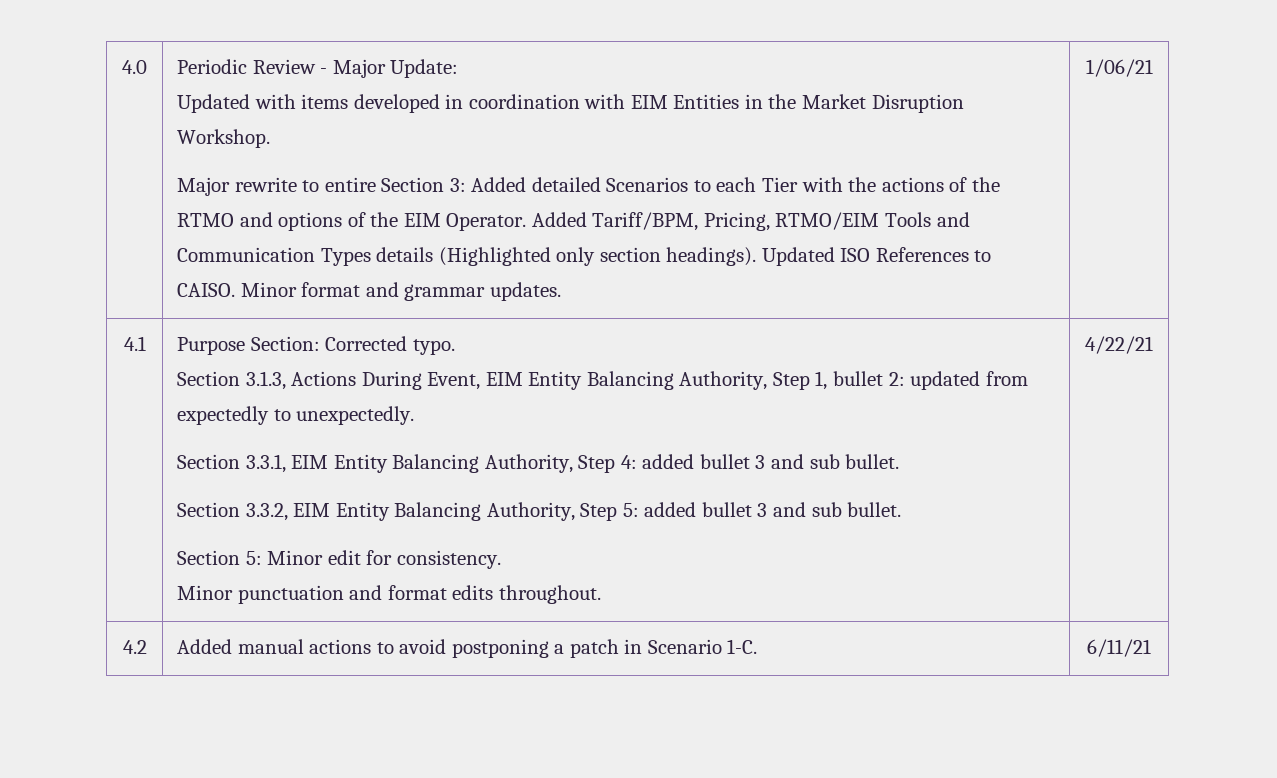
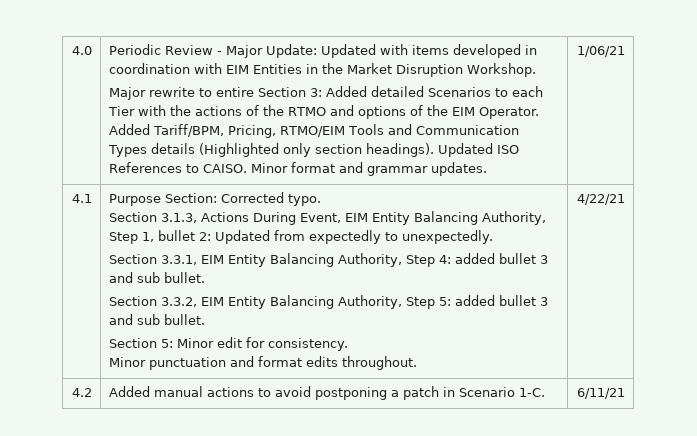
- Periodic Review - Major Update:
- Updated with items developed in coordination with EIM Entities in the Market Disruption Workshop.
+ Periodic Review - Major Update: Updated with items developed in coordination with EIM Entities in the Market Disruption Workshop.
- Section 3.1.3, Actions During Event, EIM Entity Balancing Authority, Step 1, bullet 2: updated from expectedly to unexpectedly.
+ Section 3.1.3, Actions During Event, EIM Entity Balancing Authority, Step 1, bullet 2: Updated from expectedly to unexpectedly.

